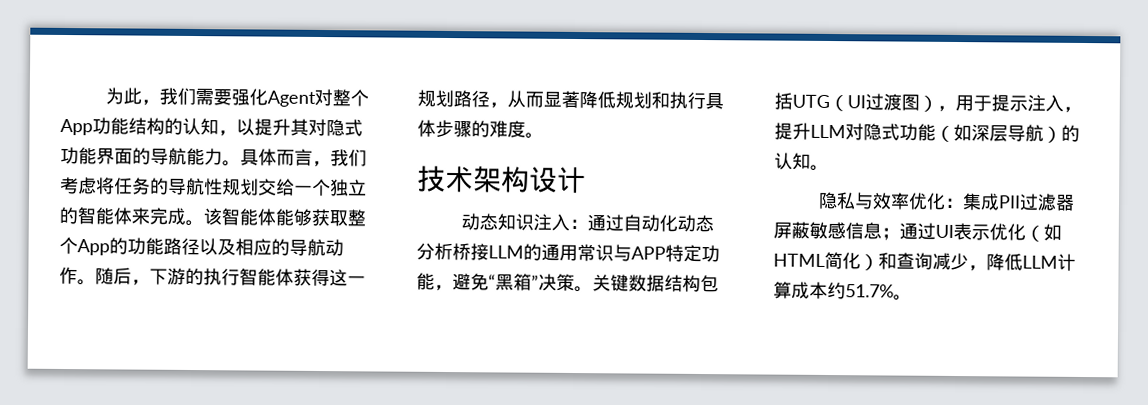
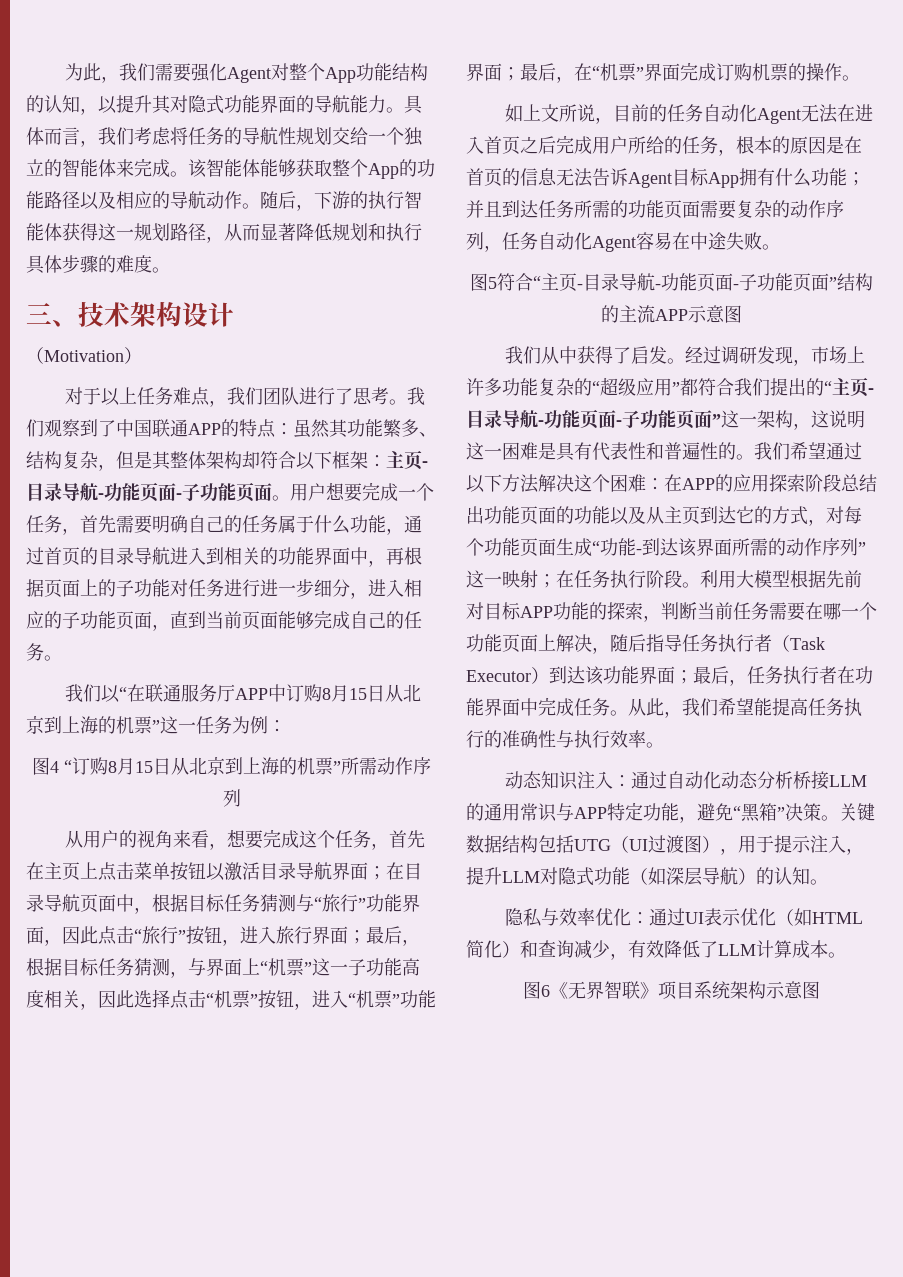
- 技术架构设计
+ 三、技术架构设计
+ （Motivation）
+ 对于以上任务难点，我们团队进行了思考。我们观察到了中国联通APP的特点：虽然其功能繁多、结构复杂，但是其整体架构却符合以下框架：主页-目录导航-功能页面-子功能页面。用户想要完成一个任务，首先需要明确自己的任务属于什么功能，通过首页的目录导航进入到相关的功能界面中，再根据页面上的子功能对任务进行进一步细分，进入相应的子功能页面，直到当前页面能够完成自己的任务。
+ 我们以“在联通服务厅APP中订购8月15日从北京到上海的机票”这一任务为例：
+ 图4 “订购8月15日从北京到上海的机票”所需动作序列
+ 从用户的视角来看，想要完成这个任务，首先在主页上点击菜单按钮以激活目录导航界面；在目录导航页面中，根据目标任务猜测与“旅行”功能界面，因此点击“旅行”按钮，进入旅行界面；最后，根据目标任务猜测，与界面上“机票”这一子功能高度相关，因此选择点击“机票”按钮，进入“机票”功能界面；最后，在“机票”界面完成订购机票的操作。
+ 如上文所说，目前的任务自动化Agent无法在进入首页之后完成用户所给的任务，根本的原因是在首页的信息无法告诉Agent目标App拥有什么功能；并且到达任务所需的功能页面需要复杂的动作序列，任务自动化Agent容易在中途失败。
+ 图5符合“主页-目录导航-功能页面-子功能页面”结构的主流APP示意图
+ 我们从中获得了启发。经过调研发现，市场上许多功能复杂的“超级应用”都符合我们提出的“主页-目录导航-功能页面-子功能页面”这一架构，这说明这一困难是具有代表性和普遍性的。我们希望通过以下方法解决这个困难：在APP的应用探索阶段总结出功能页面的功能以及从主页到达它的方式，对每个功能页面生成“功能-到达该界面所需的动作序列”这一映射；在任务执行阶段。利用大模型根据先前对目标APP功能的探索，判断当前任务需要在哪一个功能页面上解决，随后指导任务执行者（Task Executor）到达该功能界面；最后，任务执行者在功能界面中完成任务。从此，我们希望能提高任务执行的准确性与执行效率。
- 隐私与效率优化：集成PII过滤器屏蔽敏感信息；通过UI表示优化（如HTML简化）和查询减少，降低LLM计算成本约51.7%。
+ 隐私与效率优化：通过UI表示优化（如HTML简化）和查询减少，有效降低了LLM计算成本。
+ 图6《无界智联》项目系统架构示意图

